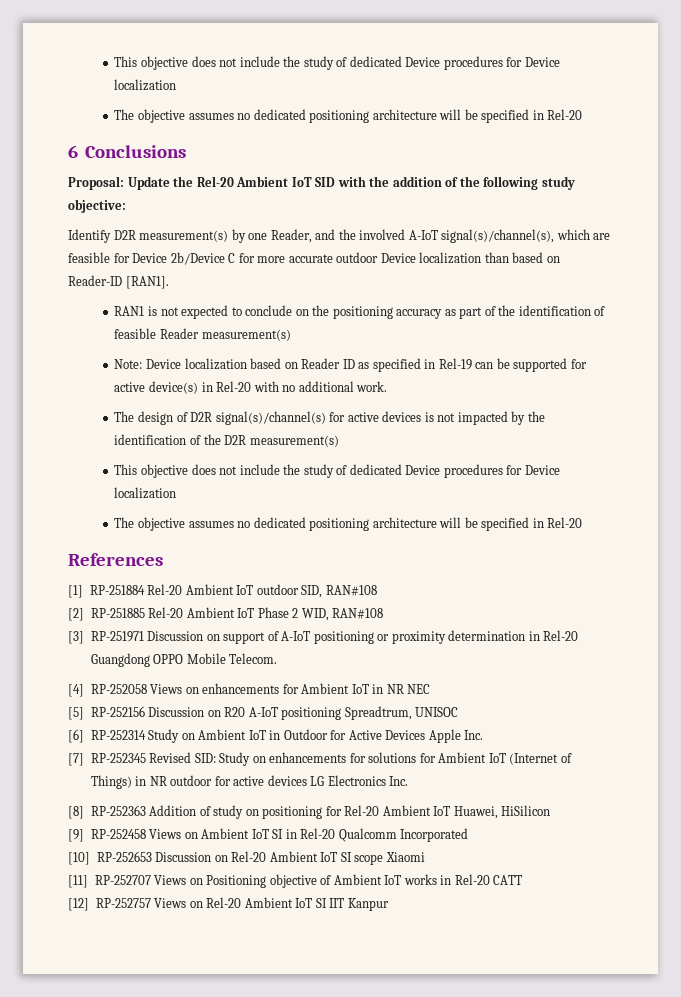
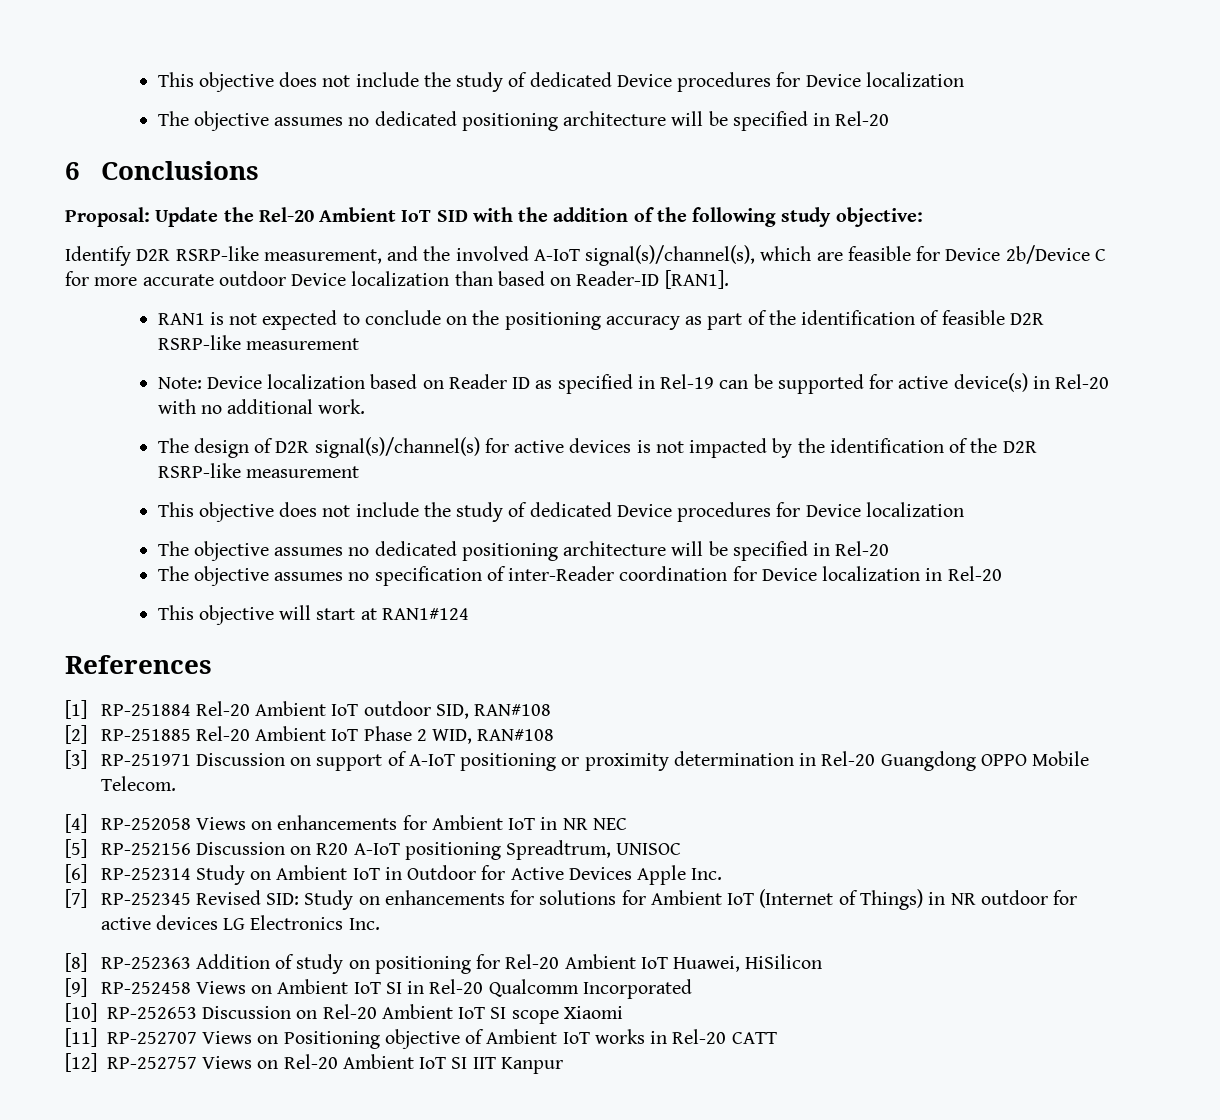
- Identify D2R measurement(s) by one Reader, and the involved A-IoT signal(s)/channel(s), which are feasible for Device 2b/Device C for more accurate outdoor Device localization than based on Reader-ID [RAN1].
+ Identify D2R RSRP-like measurement, and the involved A-IoT signal(s)/channel(s), which are feasible for Device 2b/Device C for more accurate outdoor Device localization than based on Reader-ID [RAN1].
- RAN1 is not expected to conclude on the positioning accuracy as part of the identification of feasible Reader measurement(s)
+ RAN1 is not expected to conclude on the positioning accuracy as part of the identification of feasible D2R RSRP-like measurement
- The design of D2R signal(s)/channel(s) for active devices is not impacted by the identification of the D2R measurement(s)
+ The design of D2R signal(s)/channel(s) for active devices is not impacted by the identification of the D2R RSRP-like measurement
+ The objective assumes no specification of inter-Reader coordination for Device localization in Rel-20
+ This objective will start at RAN1#124

